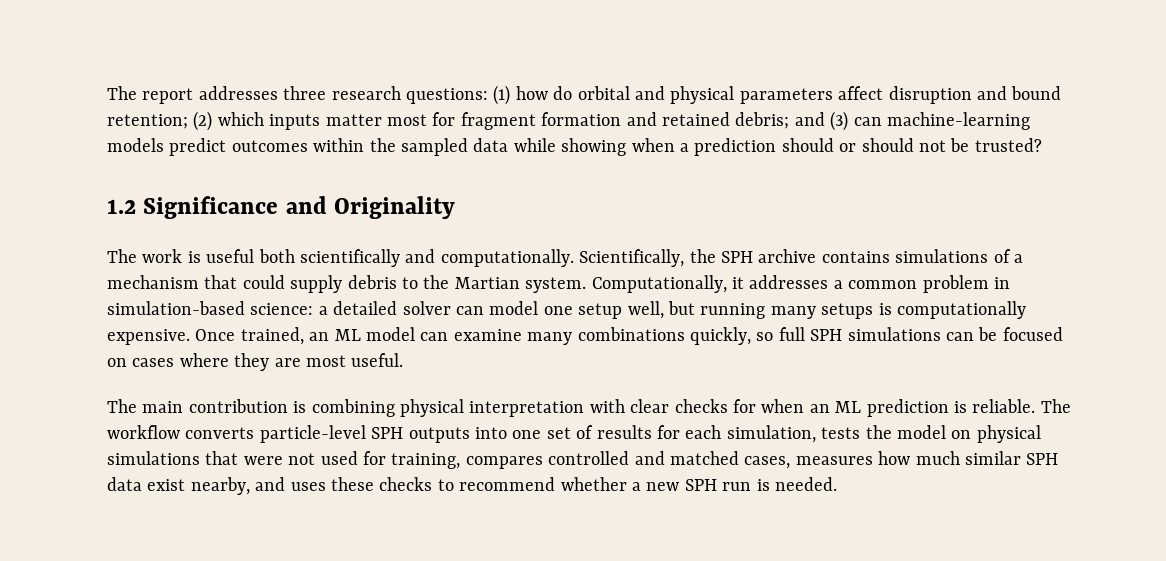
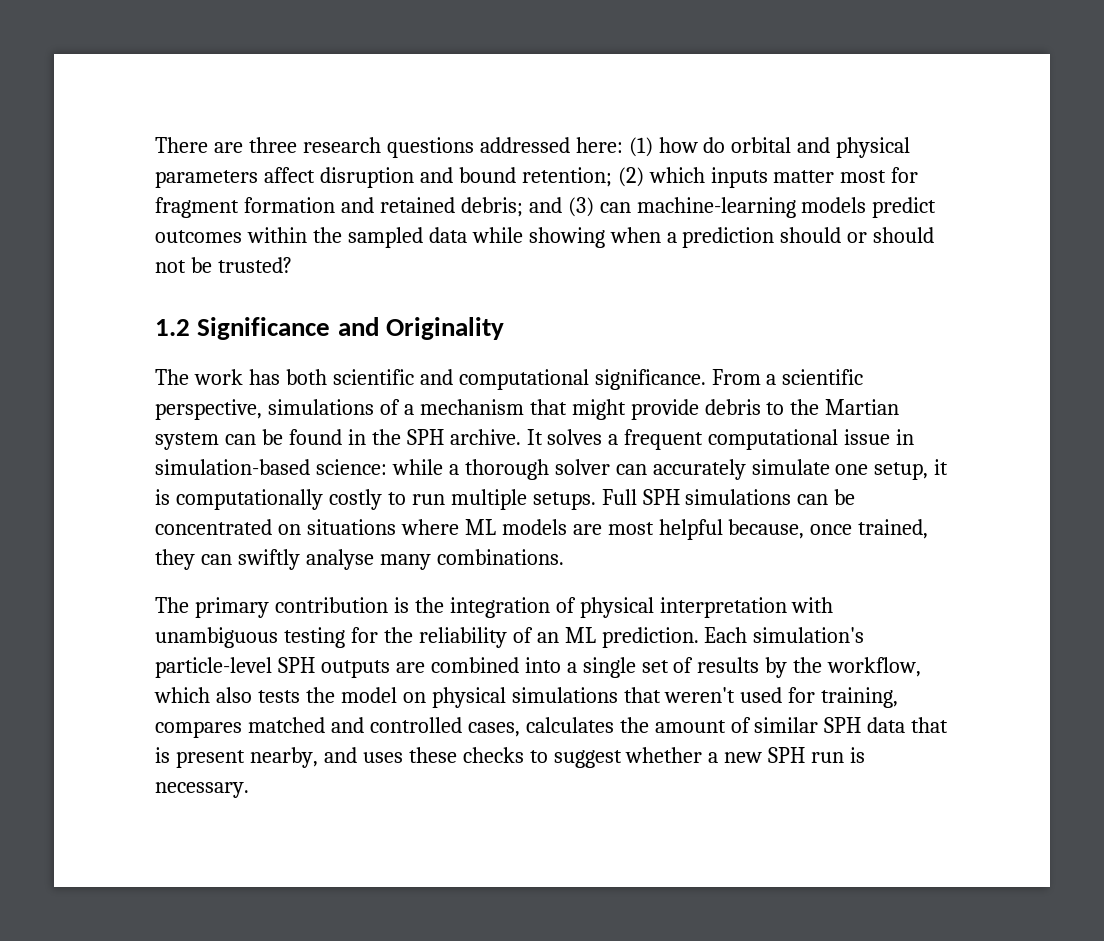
- The report addresses three research questions: (1) how do orbital and physical parameters affect disruption and bound retention; (2) which inputs matter most for fragment formation and retained debris; and (3) can machine-learning models predict outcomes within the sampled data while showing when a prediction should or should not be trusted?
+ There are three research questions addressed here: (1) how do orbital and physical parameters affect disruption and bound retention; (2) which inputs matter most for fragment formation and retained debris; and (3) can machine-learning models predict outcomes within the sampled data while showing when a prediction should or should not be trusted?
- The work is useful both scientifically and computationally. Scientifically, the SPH archive contains simulations of a mechanism that could supply debris to the Martian system. Computationally, it addresses a common problem in simulation-based science: a detailed solver can model one setup well, but running many setups is computationally expensive. Once trained, an ML model can examine many combinations quickly, so full SPH simulations can be focused on cases where they are most useful.
- The main contribution is combining physical interpretation with clear checks for when an ML prediction is reliable. The workflow converts particle-level SPH outputs into one set of results for each simulation, tests the model on physical simulations that were not used for training, compares controlled and matched cases, measures how much similar SPH data exist nearby, and uses these checks to recommend whether a new SPH run is needed.
+ The work has both scientific and computational significance. From a scientific perspective, simulations of a mechanism that might provide debris to the Martian system can be found in the SPH archive. It solves a frequent computational issue in simulation-based science: while a thorough solver can accurately simulate one setup, it is computationally costly to run multiple setups. Full SPH simulations can be concentrated on situations where ML models are most helpful because, once trained, they can swiftly analyse many combinations.
+ The primary contribution is the integration of physical interpretation with unambiguous testing for the reliability of an ML prediction. Each simulation's particle-level SPH outputs are combined into a single set of results by the workflow, which also tests the model on physical simulations that weren't used for training, compares matched and controlled cases, calculates the amount of similar SPH data that is present nearby, and uses these checks to suggest whether a new SPH run is necessary.

